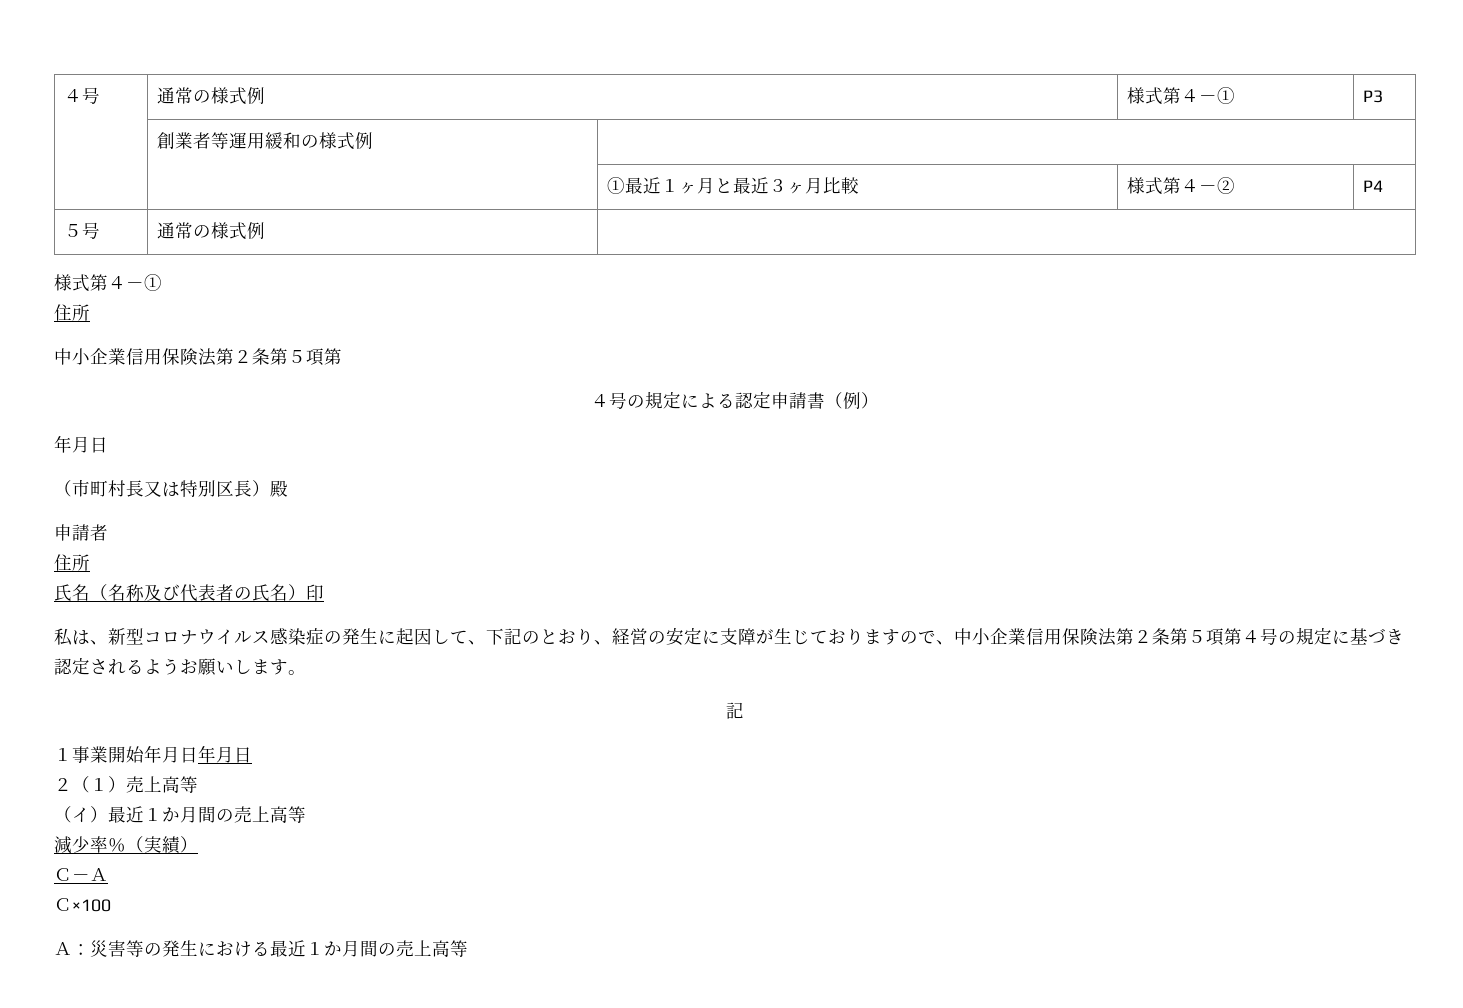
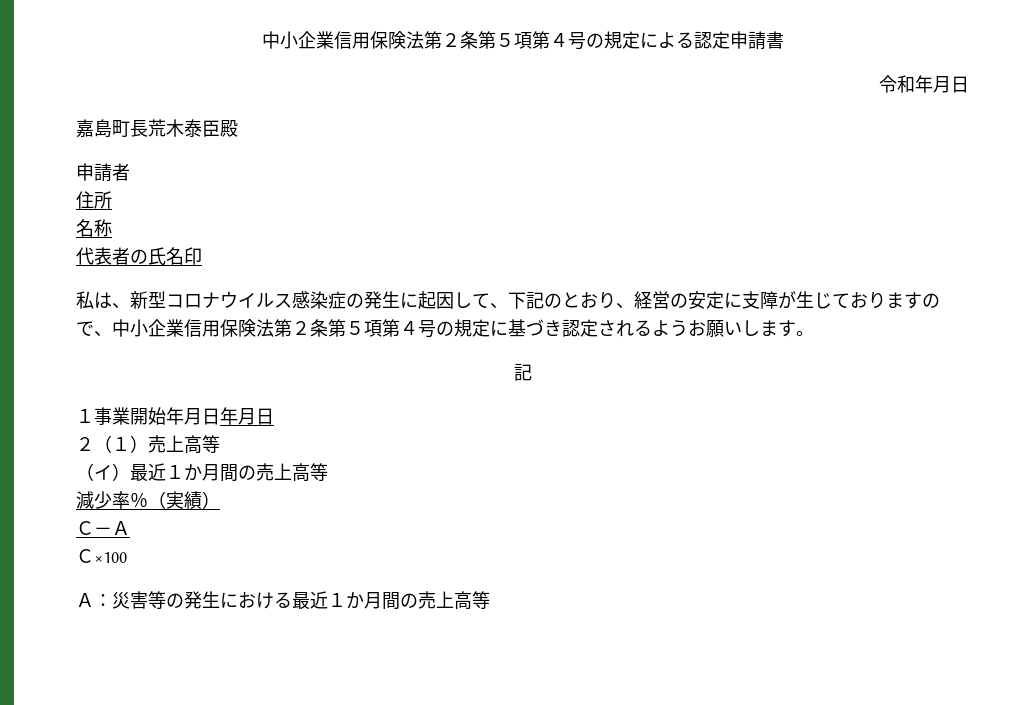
- ４号 | 通常の様式例 | 様式第４－① | P3
- | 創業者等運用緩和の様式例 |
- | | ①最近１ヶ月と最近３ヶ月比較 | 様式第４－② | P4
- ５号 | 通常の様式例 |
- 様式第４－①
- 住所
- 中小企業信用保険法第２条第５項第
- ４号の規定による認定申請書（例）
- 年月日
- （市町村長又は特別区長）殿
+ 中小企業信用保険法第２条第５項第４号の規定による認定申請書
+ 令和年月日
+ 嘉島町長荒木泰臣殿
- 氏名（名称及び代表者の氏名）印
+ 名称
+ 代表者の氏名印

